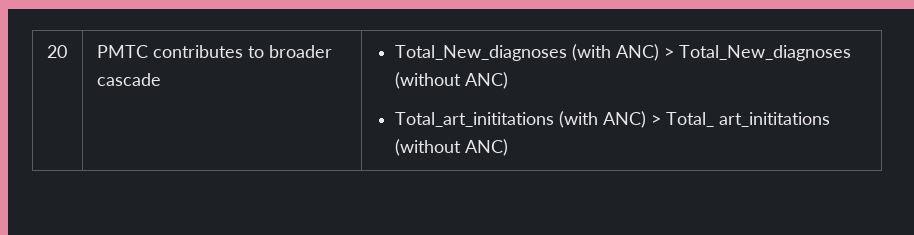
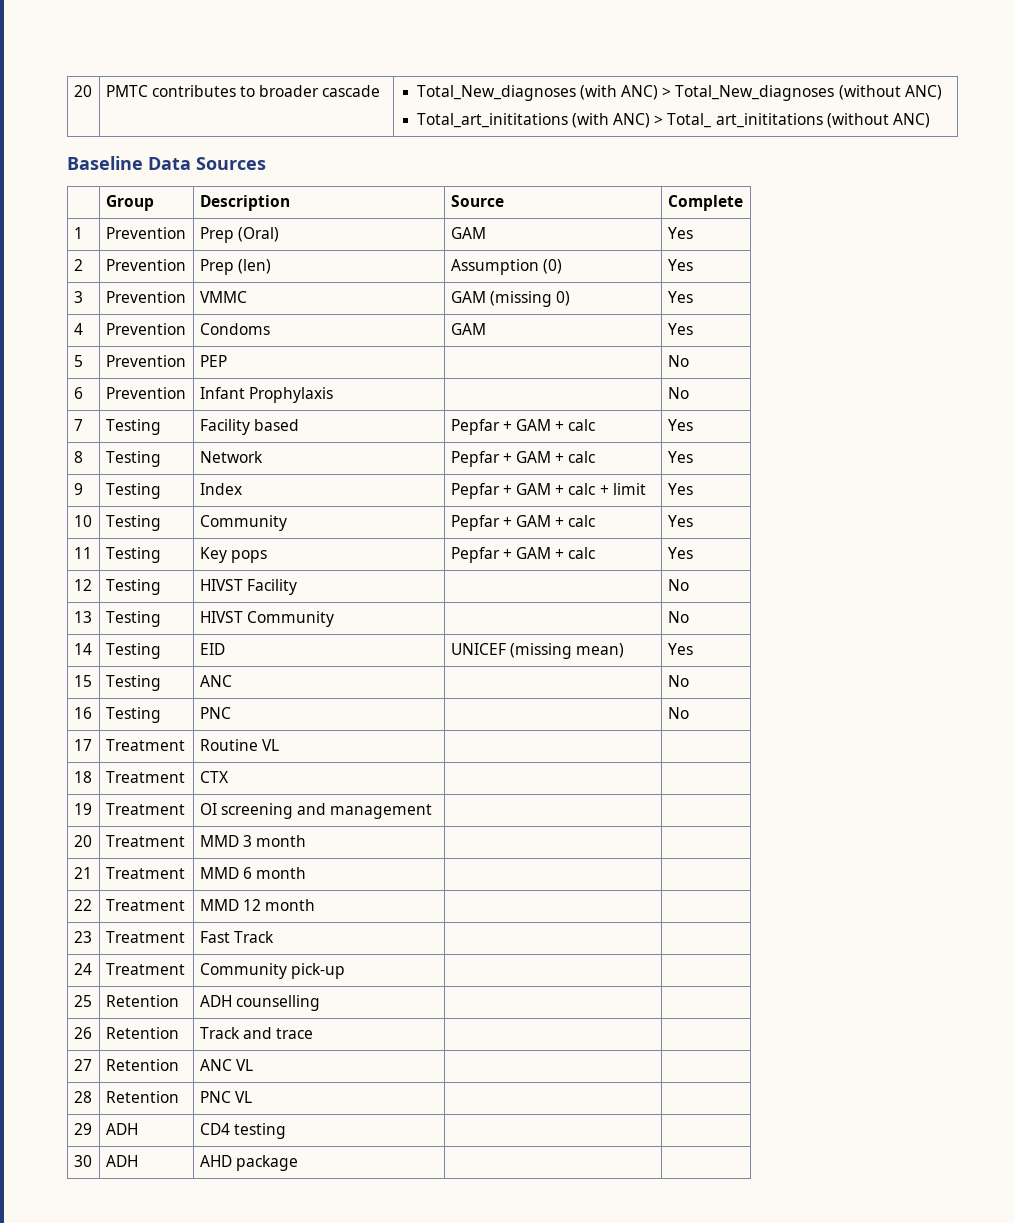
+ Baseline Data Sources
+ | Group | Description | Source | Complete
+ 1 | Prevention | Prep (Oral) | GAM | Yes
+ 2 | Prevention | Prep (len) | Assumption (0) | Yes
+ 3 | Prevention | VMMC | GAM (missing 0) | Yes
+ 4 | Prevention | Condoms | GAM | Yes
+ 5 | Prevention | PEP | | No
+ 6 | Prevention | Infant Prophylaxis | | No
+ 7 | Testing | Facility based | Pepfar + GAM + calc | Yes
+ 8 | Testing | Network | Pepfar + GAM + calc | Yes
+ 9 | Testing | Index | Pepfar + GAM + calc + limit | Yes
+ 10 | Testing | Community | Pepfar + GAM + calc | Yes
+ 11 | Testing | Key pops | Pepfar + GAM + calc | Yes
+ 12 | Testing | HIVST Facility | | No
+ 13 | Testing | HIVST Community | | No
+ 14 | Testing | EID | UNICEF (missing mean) | Yes
+ 15 | Testing | ANC | | No
+ 16 | Testing | PNC | | No
+ 17 | Treatment | Routine VL | |
+ 18 | Treatment | CTX | |
+ 19 | Treatment | OI screening and management | |
+ 20 | Treatment | MMD 3 month | |
+ 21 | Treatment | MMD 6 month | |
+ 22 | Treatment | MMD 12 month | |
+ 23 | Treatment | Fast Track | |
+ 24 | Treatment | Community pick-up | |
+ 25 | Retention | ADH counselling | |
+ 26 | Retention | Track and trace | |
+ 27 | Retention | ANC VL | |
+ 28 | Retention | PNC VL | |
+ 29 | ADH | CD4 testing | |
+ 30 | ADH | AHD package | |

